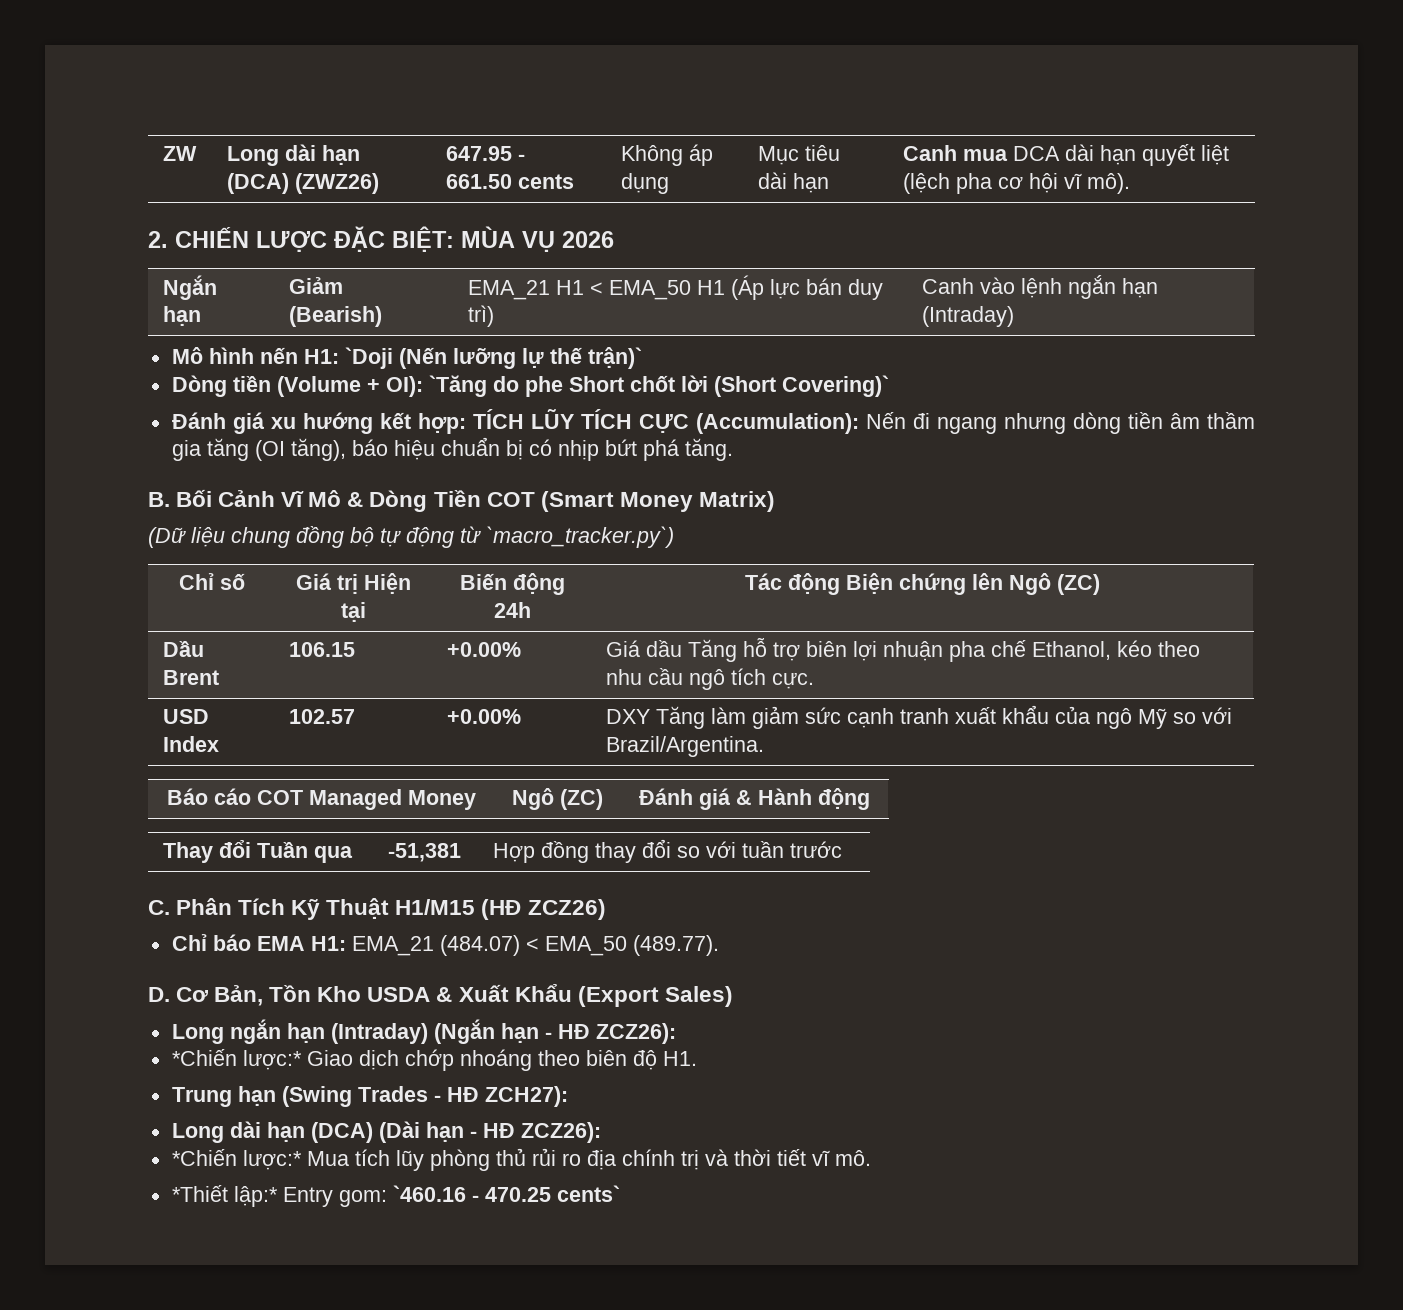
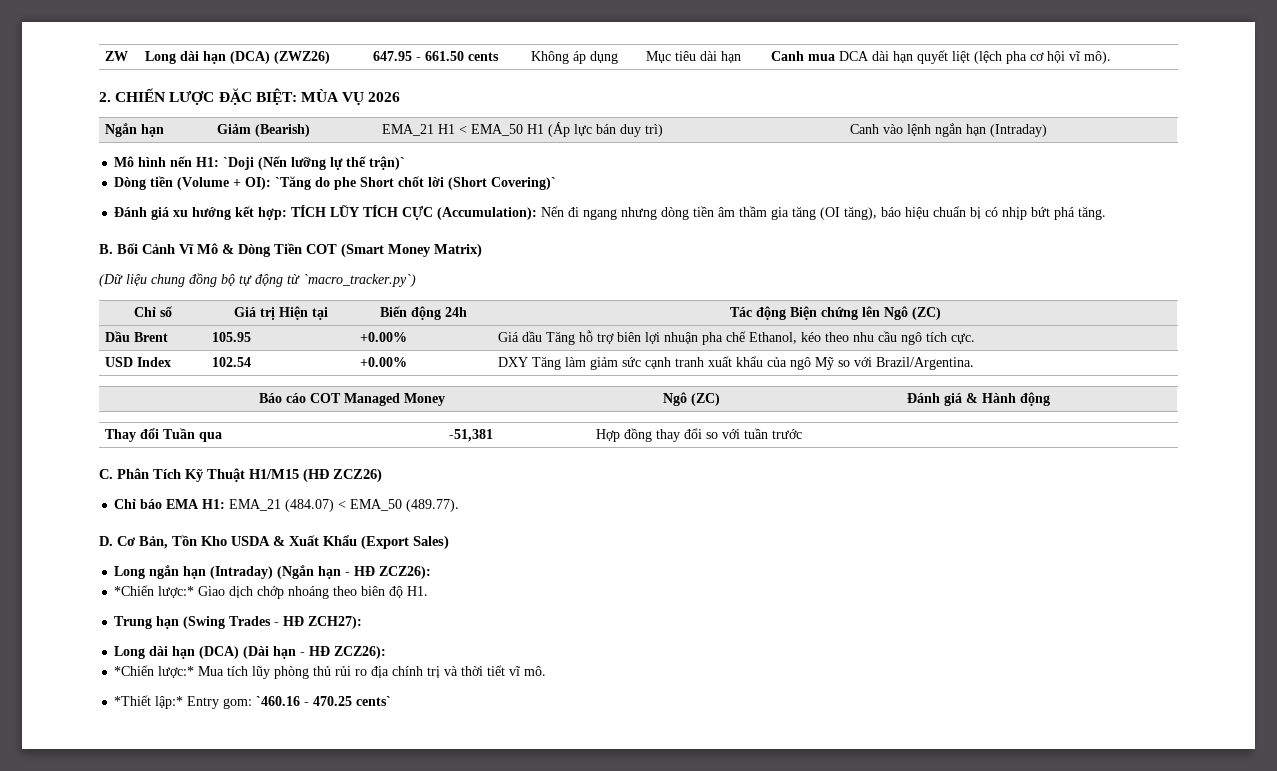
- Dầu Brent | 106.15 | +0.00% | Giá dầu Tăng hỗ trợ biên lợi nhuận pha chế Ethanol, kéo theo nhu cầu ngô tích cực.
+ Dầu Brent | 105.95 | +0.00% | Giá dầu Tăng hỗ trợ biên lợi nhuận pha chế Ethanol, kéo theo nhu cầu ngô tích cực.
- USD Index | 102.57 | +0.00% | DXY Tăng làm giảm sức cạnh tranh xuất khẩu của ngô Mỹ so với Brazil/Argentina.
+ USD Index | 102.54 | +0.00% | DXY Tăng làm giảm sức cạnh tranh xuất khẩu của ngô Mỹ so với Brazil/Argentina.

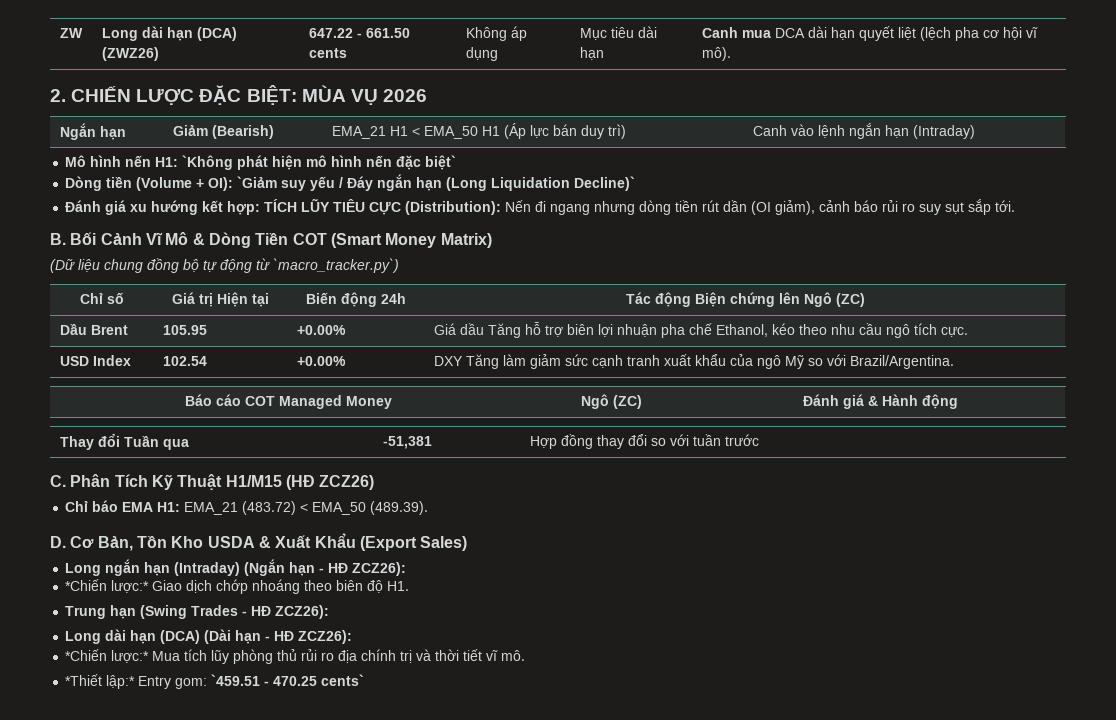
- ZW | Long dài hạn (DCA) (ZWZ26) | 647.95 - 661.50 cents | Không áp dụng | Mục tiêu dài hạn | Canh mua DCA dài hạn quyết liệt (lệch pha cơ hội vĩ mô).
+ ZW | Long dài hạn (DCA) (ZWZ26) | 647.22 - 661.50 cents | Không áp dụng | Mục tiêu dài hạn | Canh mua DCA dài hạn quyết liệt (lệch pha cơ hội vĩ mô).
- Mô hình nến H1: `Doji (Nến lưỡng lự thế trận)`
+ Mô hình nến H1: `Không phát hiện mô hình nến đặc biệt`
- Dòng tiền (Volume + OI): `Tăng do phe Short chốt lời (Short Covering)`
+ Dòng tiền (Volume + OI): `Giảm suy yếu / Đáy ngắn hạn (Long Liquidation Decline)`
- Đánh giá xu hướng kết hợp: TÍCH LŨY TÍCH CỰC (Accumulation): Nến đi ngang nhưng dòng tiền âm thầm gia tăng (OI tăng), báo hiệu chuẩn bị có nhịp bứt phá tăng.
+ Đánh giá xu hướng kết hợp: TÍCH LŨY TIÊU CỰC (Distribution): Nến đi ngang nhưng dòng tiền rút dần (OI giảm), cảnh báo rủi ro suy sụt sắp tới.
- Chỉ báo EMA H1: EMA_21 (484.07) < EMA_50 (489.77).
+ Chỉ báo EMA H1: EMA_21 (483.72) < EMA_50 (489.39).
- Trung hạn (Swing Trades - HĐ ZCH27):
+ Trung hạn (Swing Trades - HĐ ZCZ26):
- *Thiết lập:* Entry gom: `460.16 - 470.25 cents`
+ *Thiết lập:* Entry gom: `459.51 - 470.25 cents`

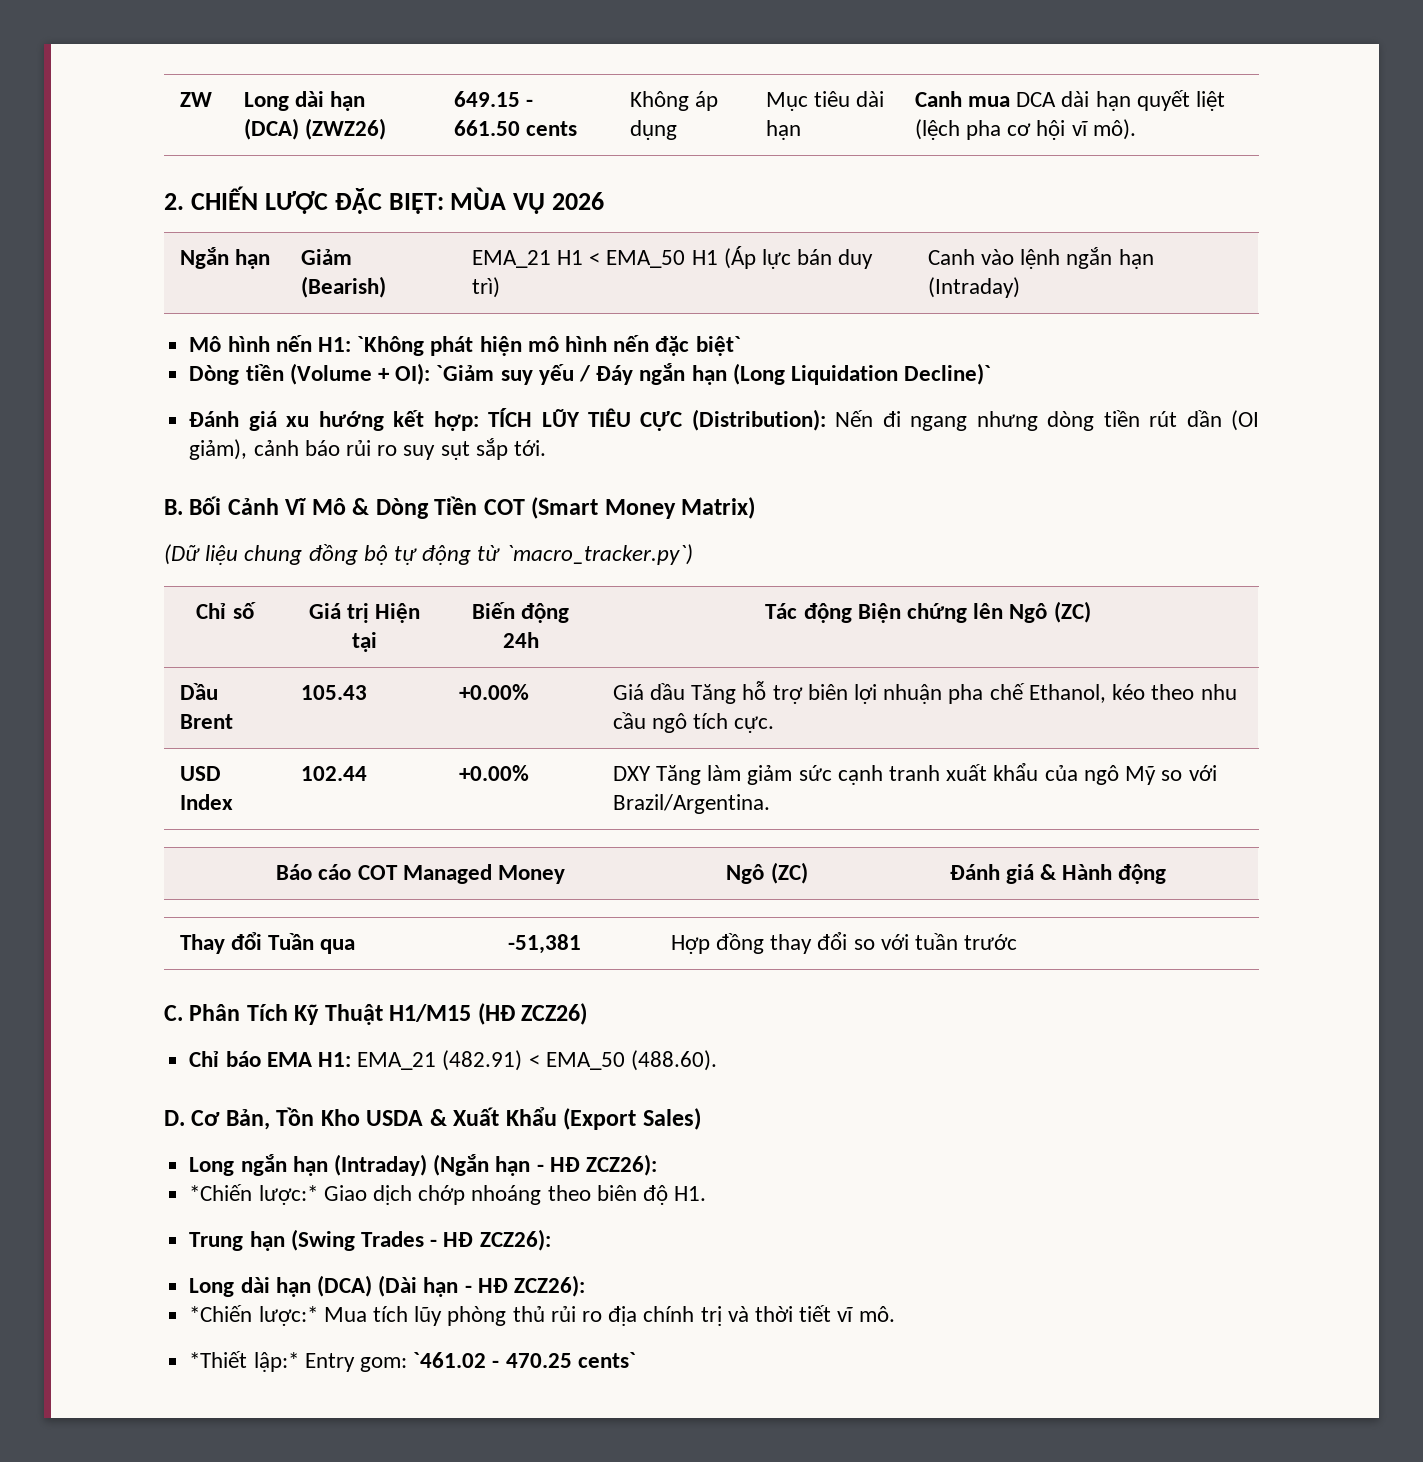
- ZW | Long dài hạn (DCA) (ZWZ26) | 647.22 - 661.50 cents | Không áp dụng | Mục tiêu dài hạn | Canh mua DCA dài hạn quyết liệt (lệch pha cơ hội vĩ mô).
+ ZW | Long dài hạn (DCA) (ZWZ26) | 649.15 - 661.50 cents | Không áp dụng | Mục tiêu dài hạn | Canh mua DCA dài hạn quyết liệt (lệch pha cơ hội vĩ mô).
- Dầu Brent | 105.95 | +0.00% | Giá dầu Tăng hỗ trợ biên lợi nhuận pha chế Ethanol, kéo theo nhu cầu ngô tích cực.
+ Dầu Brent | 105.43 | +0.00% | Giá dầu Tăng hỗ trợ biên lợi nhuận pha chế Ethanol, kéo theo nhu cầu ngô tích cực.
- USD Index | 102.54 | +0.00% | DXY Tăng làm giảm sức cạnh tranh xuất khẩu của ngô Mỹ so với Brazil/Argentina.
+ USD Index | 102.44 | +0.00% | DXY Tăng làm giảm sức cạnh tranh xuất khẩu của ngô Mỹ so với Brazil/Argentina.
- Chỉ báo EMA H1: EMA_21 (483.72) < EMA_50 (489.39).
+ Chỉ báo EMA H1: EMA_21 (482.91) < EMA_50 (488.60).
- *Thiết lập:* Entry gom: `459.51 - 470.25 cents`
+ *Thiết lập:* Entry gom: `461.02 - 470.25 cents`

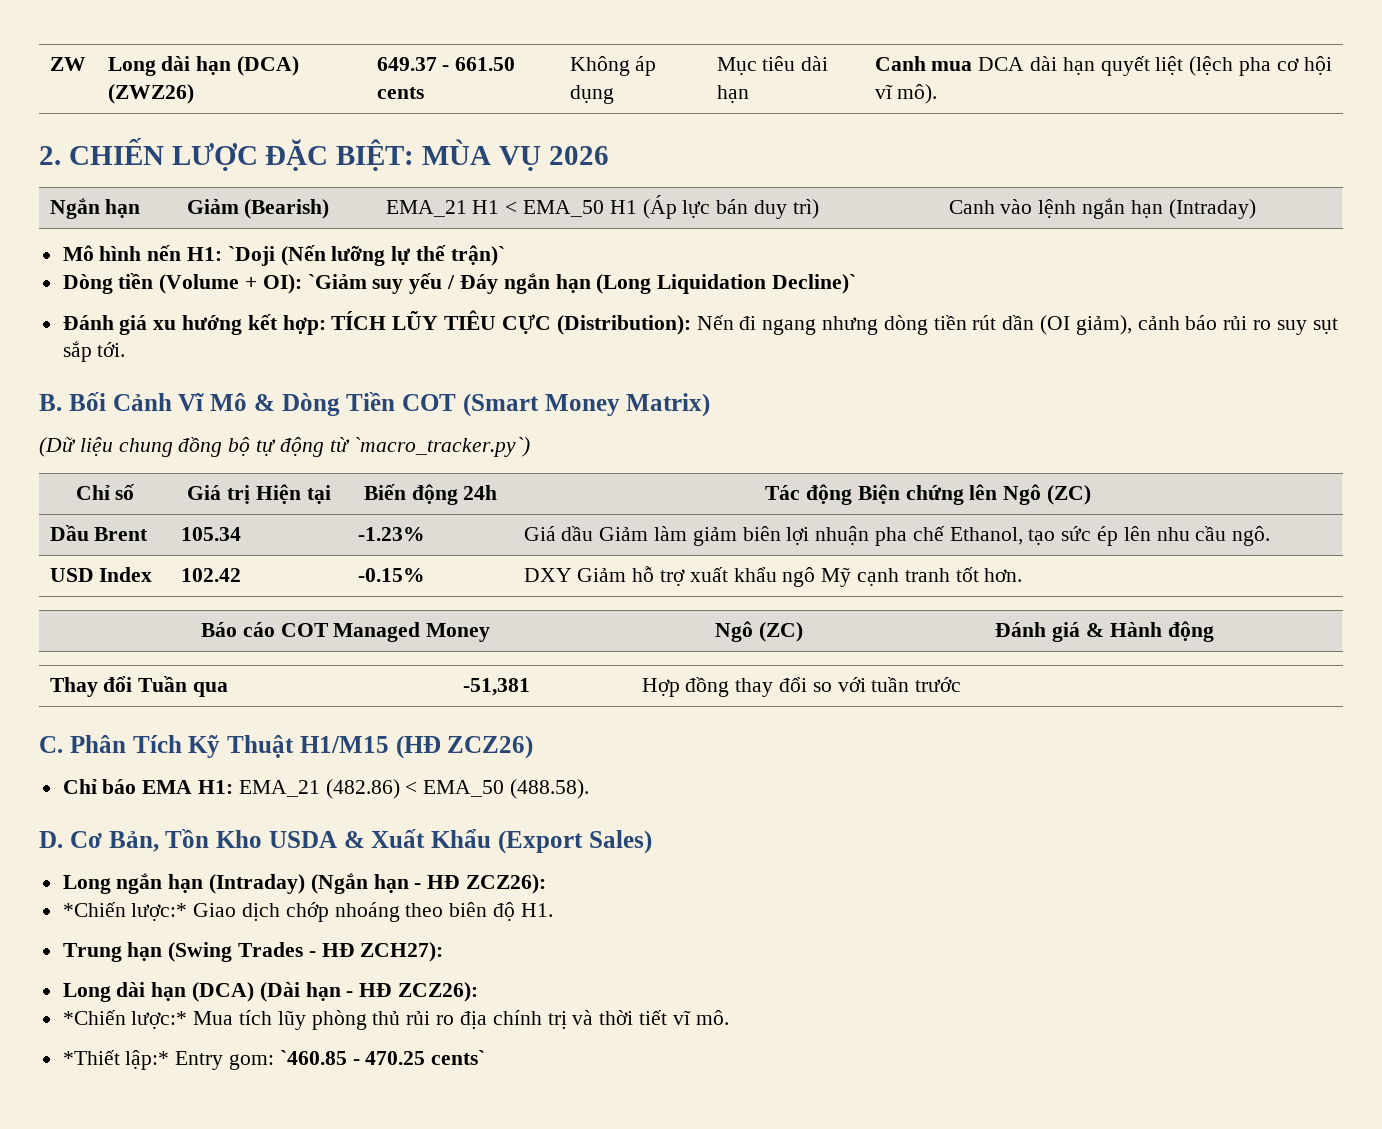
- ZW | Long dài hạn (DCA) (ZWZ26) | 649.15 - 661.50 cents | Không áp dụng | Mục tiêu dài hạn | Canh mua DCA dài hạn quyết liệt (lệch pha cơ hội vĩ mô).
+ ZW | Long dài hạn (DCA) (ZWZ26) | 649.37 - 661.50 cents | Không áp dụng | Mục tiêu dài hạn | Canh mua DCA dài hạn quyết liệt (lệch pha cơ hội vĩ mô).
- Mô hình nến H1: `Không phát hiện mô hình nến đặc biệt`
+ Mô hình nến H1: `Doji (Nến lưỡng lự thế trận)`
- Dầu Brent | 105.43 | +0.00% | Giá dầu Tăng hỗ trợ biên lợi nhuận pha chế Ethanol, kéo theo nhu cầu ngô tích cực.
+ Dầu Brent | 105.34 | -1.23% | Giá dầu Giảm làm giảm biên lợi nhuận pha chế Ethanol, tạo sức ép lên nhu cầu ngô.
- USD Index | 102.44 | +0.00% | DXY Tăng làm giảm sức cạnh tranh xuất khẩu của ngô Mỹ so với Brazil/Argentina.
+ USD Index | 102.42 | -0.15% | DXY Giảm hỗ trợ xuất khẩu ngô Mỹ cạnh tranh tốt hơn.
- Chỉ báo EMA H1: EMA_21 (482.91) < EMA_50 (488.60).
+ Chỉ báo EMA H1: EMA_21 (482.86) < EMA_50 (488.58).
- Trung hạn (Swing Trades - HĐ ZCZ26):
+ Trung hạn (Swing Trades - HĐ ZCH27):
- *Thiết lập:* Entry gom: `461.02 - 470.25 cents`
+ *Thiết lập:* Entry gom: `460.85 - 470.25 cents`

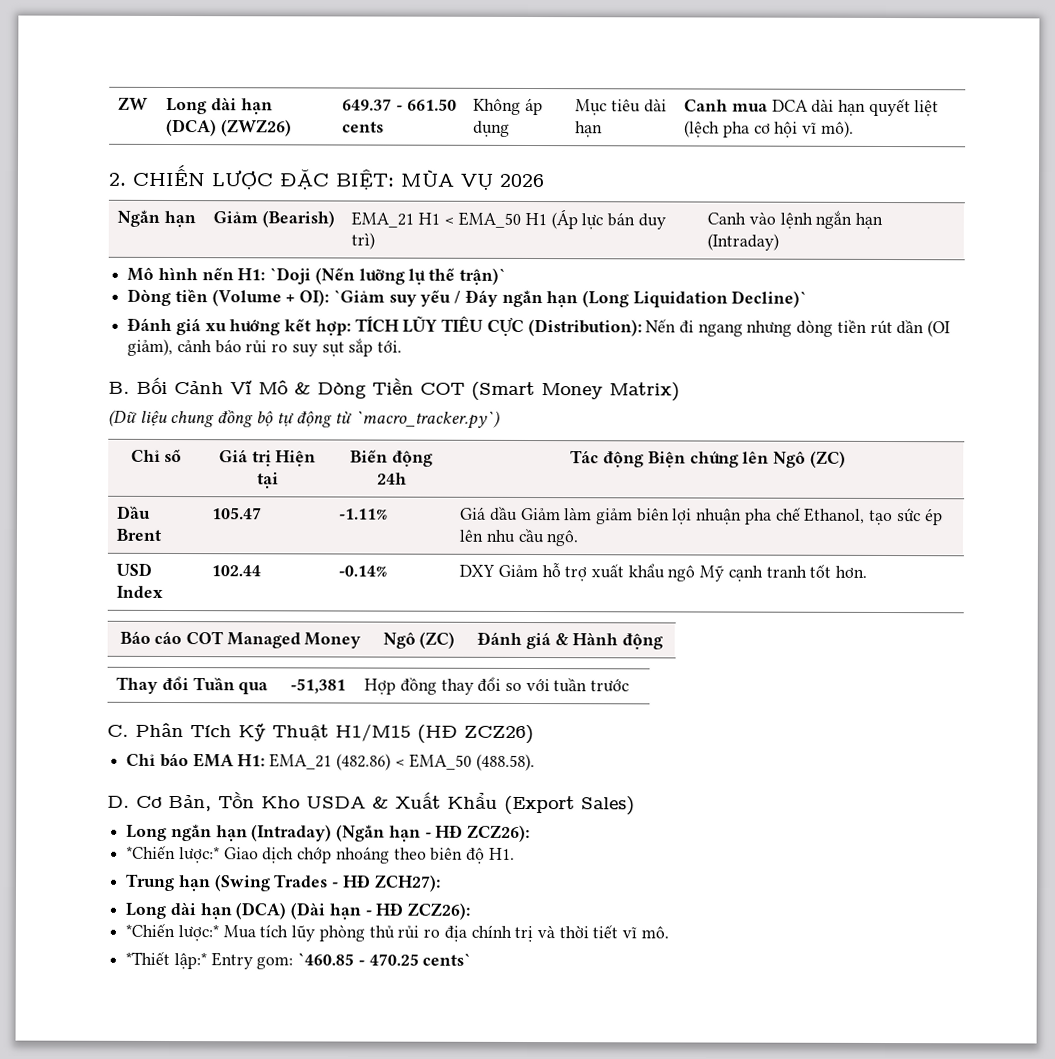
- Dầu Brent | 105.34 | -1.23% | Giá dầu Giảm làm giảm biên lợi nhuận pha chế Ethanol, tạo sức ép lên nhu cầu ngô.
+ Dầu Brent | 105.47 | -1.11% | Giá dầu Giảm làm giảm biên lợi nhuận pha chế Ethanol, tạo sức ép lên nhu cầu ngô.
- USD Index | 102.42 | -0.15% | DXY Giảm hỗ trợ xuất khẩu ngô Mỹ cạnh tranh tốt hơn.
+ USD Index | 102.44 | -0.14% | DXY Giảm hỗ trợ xuất khẩu ngô Mỹ cạnh tranh tốt hơn.

